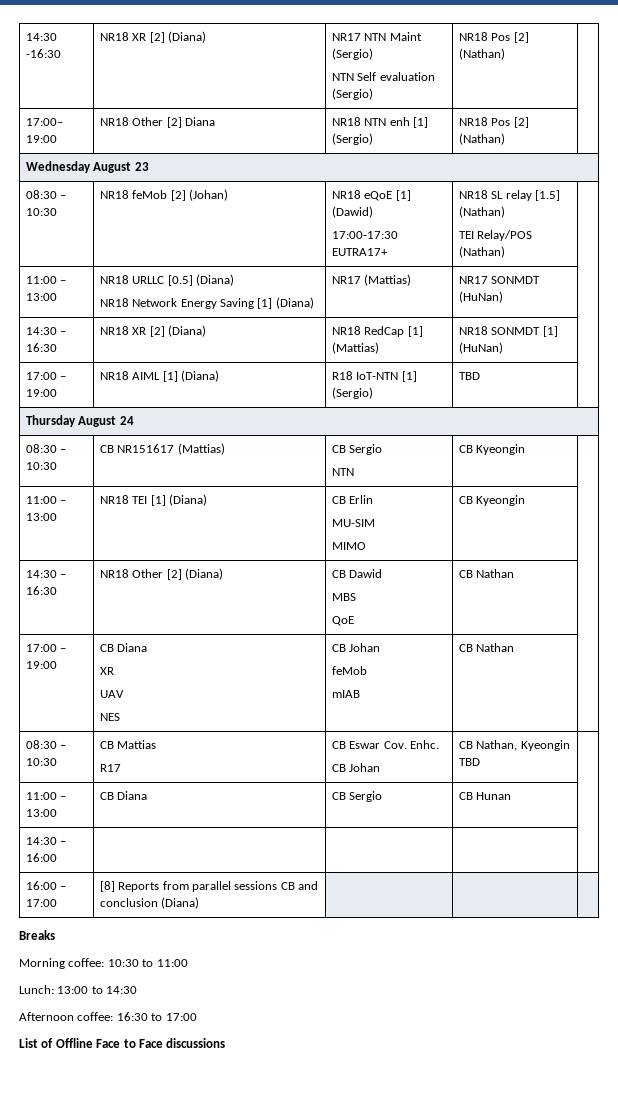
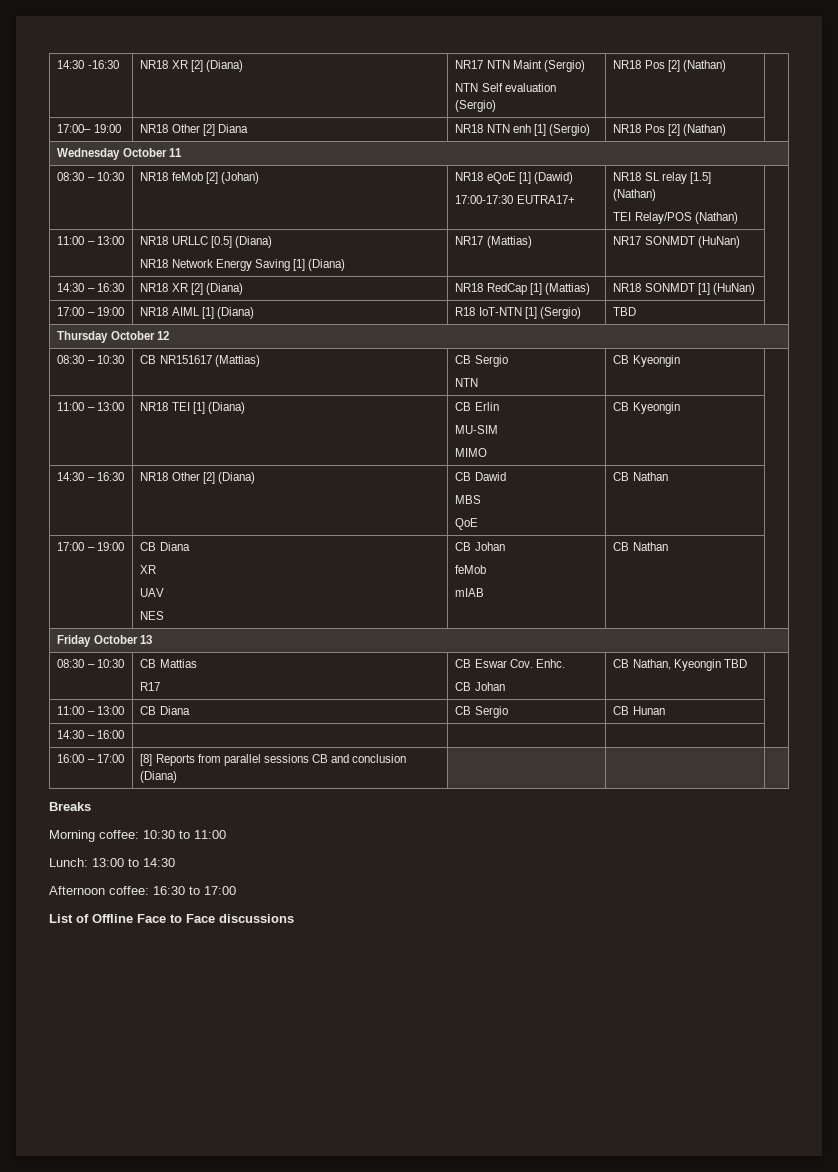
- Wednesday August 23
+ Wednesday October 11
- Thursday August 24
+ Thursday October 12
+ Friday October 13

